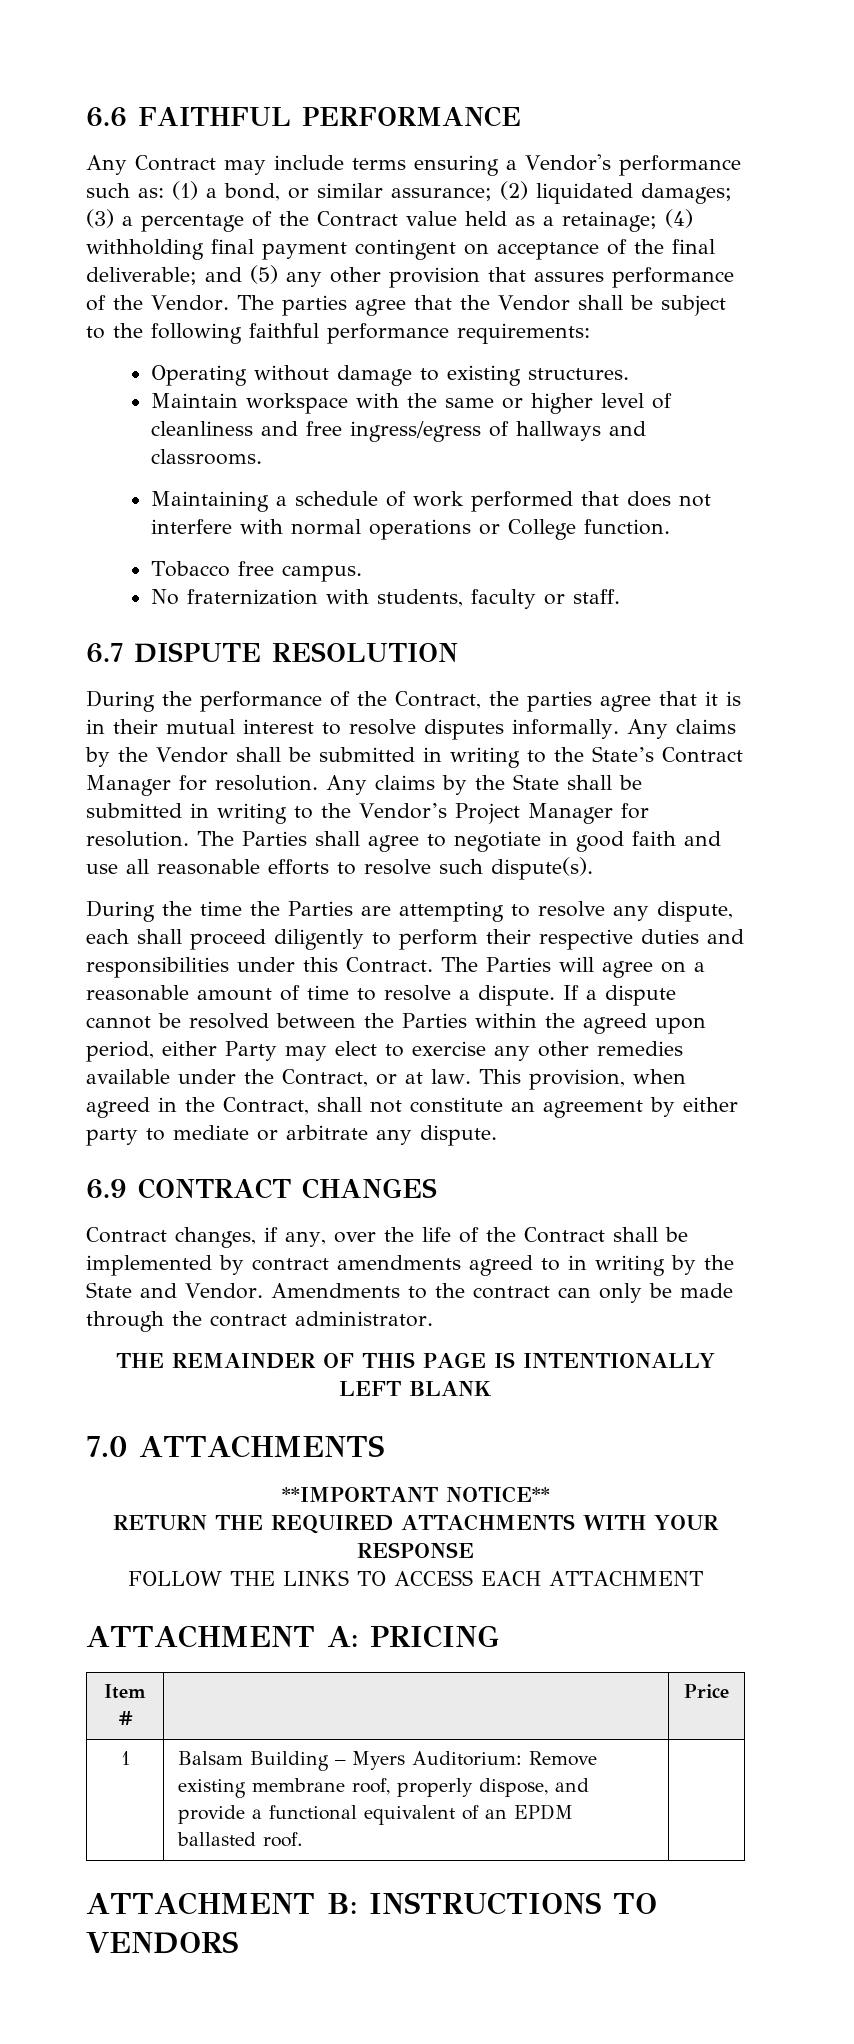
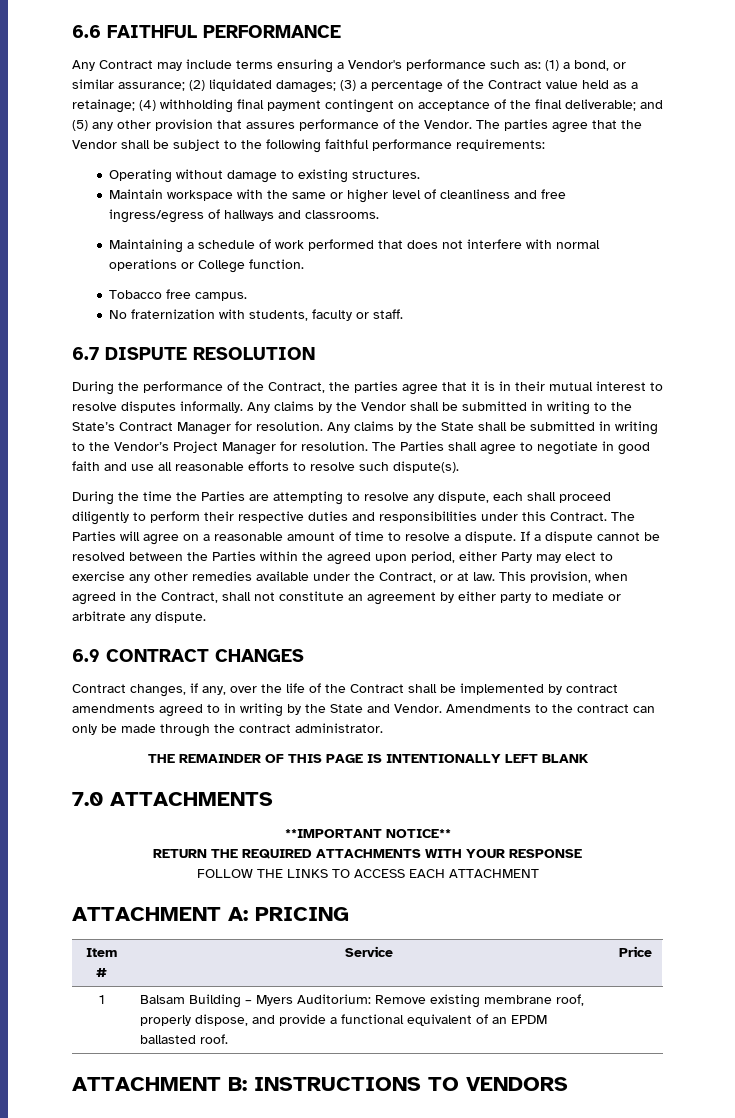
- Item # | | Price
+ Item # | Service | Price

